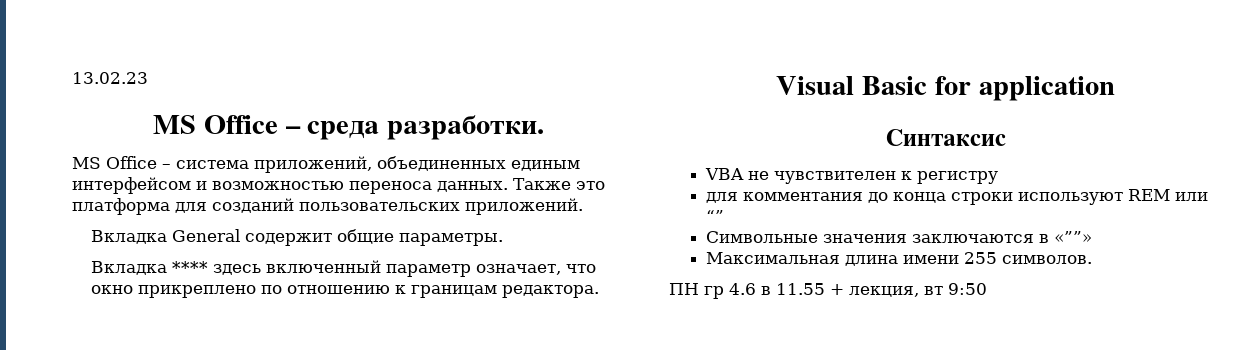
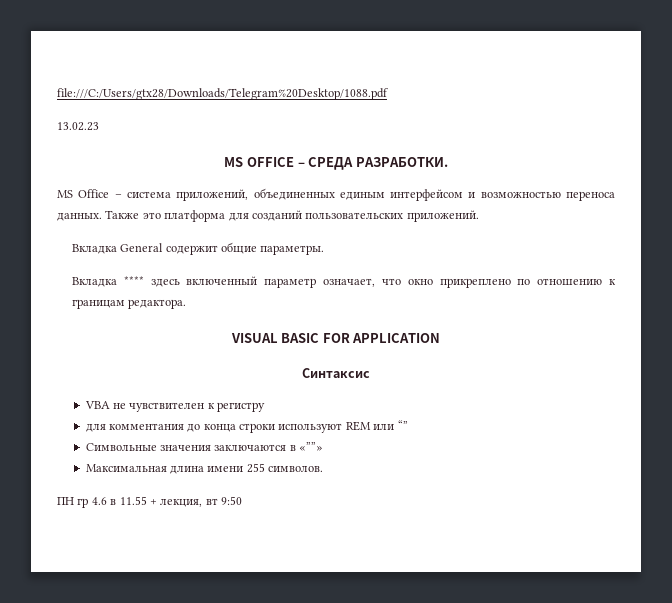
+ file:///C:/Users/gtx28/Downloads/Telegram%20Desktop/1088.pdf
- MS Office – среда разработки.
+ MS OFFICE – СРЕДА РАЗРАБОТКИ.
- Visual Basic for application
+ VISUAL BASIC FOR APPLICATION

